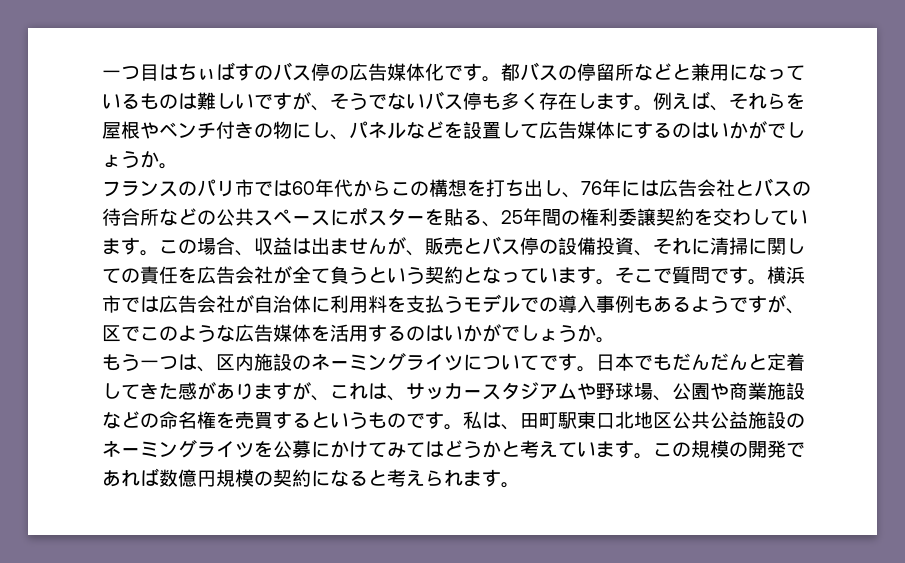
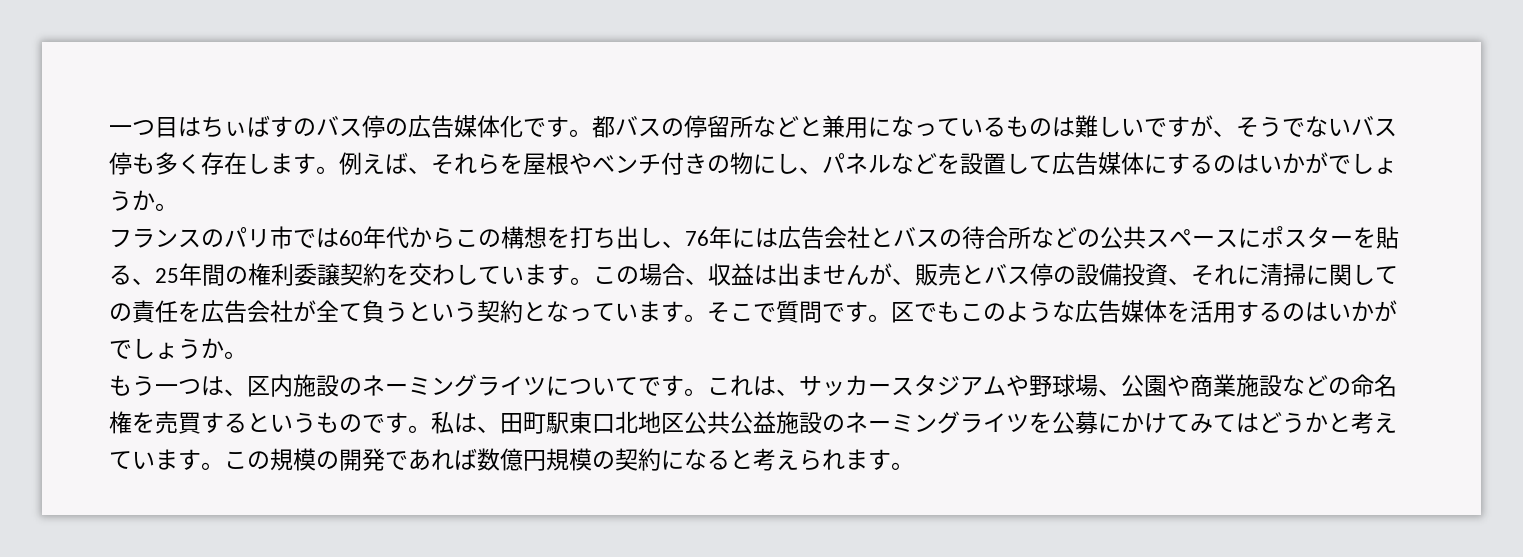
- 横浜市では広告会社が自治体に利用料を支払うモデルでの導入事例もあるようですが、区でこのような広告媒体を活用するのはいかがでしょうか。
+ 区でもこのような広告媒体を活用するのはいかがでしょうか。
- 日本でもだんだんと定着してきた感がありますが、これは、サッカースタジアムや野球場、公園や商業施設などの命名権を売買するというものです。
+ これは、サッカースタジアムや野球場、公園や商業施設などの命名権を売買するというものです。

